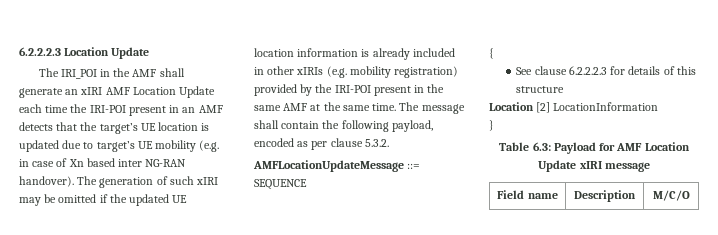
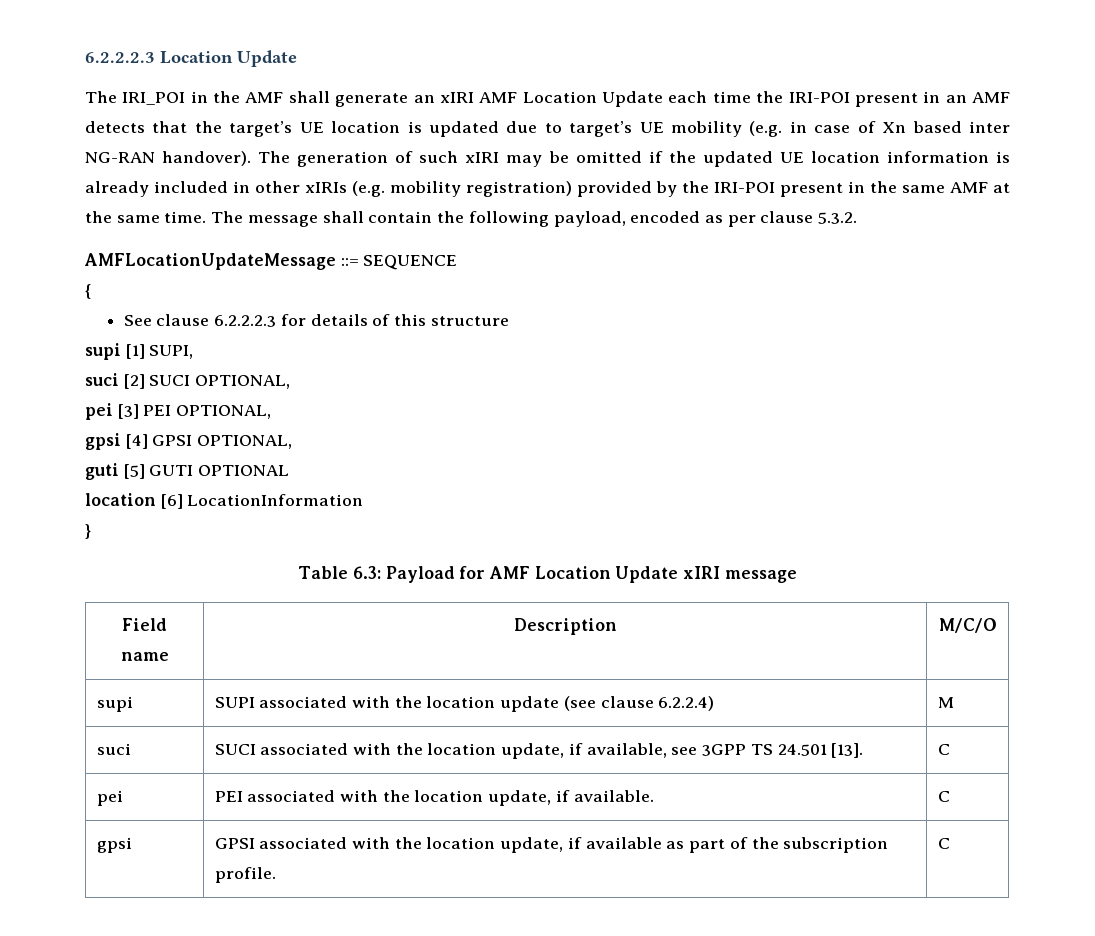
- Location [2] LocationInformation
+ supi [1] SUPI,
+ suci [2] SUCI OPTIONAL,
+ pei [3] PEI OPTIONAL,
+ gpsi [4] GPSI OPTIONAL,
+ guti [5] GUTI OPTIONAL
+ location [6] LocationInformation
+ supi | SUPI associated with the location update (see clause 6.2.2.4) | M
+ suci | SUCI associated with the location update, if available, see 3GPP TS 24.501 [13]. | C
+ pei | PEI associated with the location update, if available. | C
+ gpsi | GPSI associated with the location update, if available as part of the subscription profile. | C

